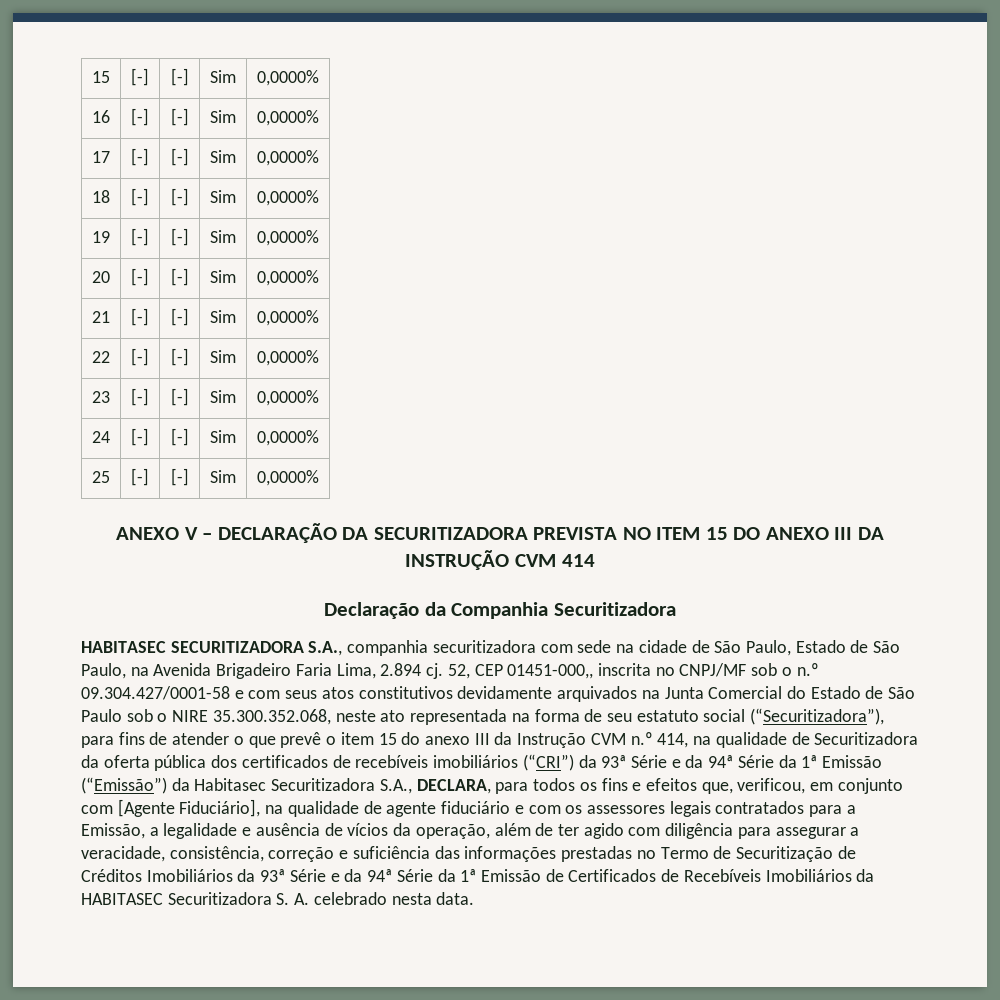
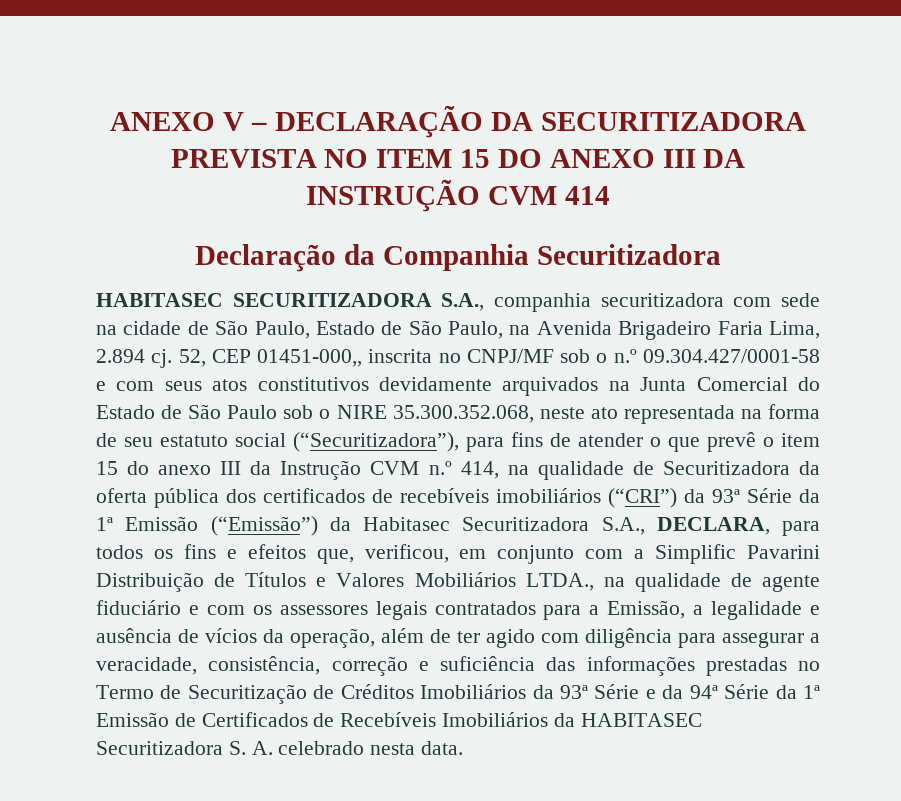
- 15 | [-] | [-] | Sim | 0,0000%
- 16 | [-] | [-] | Sim | 0,0000%
- 17 | [-] | [-] | Sim | 0,0000%
- 18 | [-] | [-] | Sim | 0,0000%
- 19 | [-] | [-] | Sim | 0,0000%
- 20 | [-] | [-] | Sim | 0,0000%
- 21 | [-] | [-] | Sim | 0,0000%
- 22 | [-] | [-] | Sim | 0,0000%
- 23 | [-] | [-] | Sim | 0,0000%
- 24 | [-] | [-] | Sim | 0,0000%
- 25 | [-] | [-] | Sim | 0,0000%
- 52, CEP 01451-000,, inscrita no CNPJ/MF sob o n.º 09.304.427/0001-58 e com seus atos constitutivos devidamente arquivados na Junta Comercial do Estado de São Paulo sob o NIRE 35.300.352.068, neste ato representada na forma de seu estatuto social (“Securitizadora”), para fins de atender o que prevê o item 15 do anexo III da Instrução CVM n.º 414, na qualidade de Securitizadora da oferta pública dos certificados de recebíveis imobiliários (“CRI”) da 93ª Série e da 94ª Série da 1ª Emissão (“Emissão”) da Habitasec Securitizadora S.A., DECLARA, para todos os fins e efeitos que, verificou, em conjunto com [Agente Fiduciário], na qualidade de agente fiduciário e com os assessores legais contratados para a Emissão, a legalidade e ausência de vícios da operação, além de ter agido com diligência para assegurar a veracidade, consistência, correção e suficiência das informações prestadas no Termo de Securitização de Créditos Imobiliários da 93ª Série e da 94ª Série da 1ª Emissão de Certificados de Recebíveis Imobiliários da HABITASEC Securitizadora S. A. celebrado nesta data.
+ 52, CEP 01451-000,, inscrita no CNPJ/MF sob o n.º 09.304.427/0001-58 e com seus atos constitutivos devidamente arquivados na Junta Comercial do Estado de São Paulo sob o NIRE 35.300.352.068, neste ato representada na forma de seu estatuto social (“Securitizadora”), para fins de atender o que prevê o item 15 do anexo III da Instrução CVM n.º 414, na qualidade de Securitizadora da oferta pública dos certificados de recebíveis imobiliários (“CRI”) da 93ª Série da 1ª Emissão (“Emissão”) da Habitasec Securitizadora S.A., DECLARA, para todos os fins e efeitos que, verificou, em conjunto com a Simplific Pavarini Distribuição de Títulos e Valores Mobiliários LTDA., na qualidade de agente fiduciário e com os assessores legais contratados para a Emissão, a legalidade e ausência de vícios da operação, além de ter agido com diligência para assegurar a veracidade, consistência, correção e suficiência das informações prestadas no Termo de Securitização de Créditos Imobiliários da 93ª Série e da 94ª Série da 1ª Emissão de Certificados de Recebíveis Imobiliários da HABITASEC Securitizadora S. A. celebrado nesta data.

